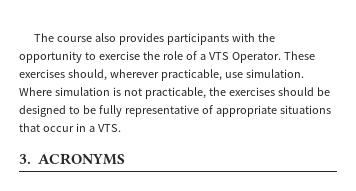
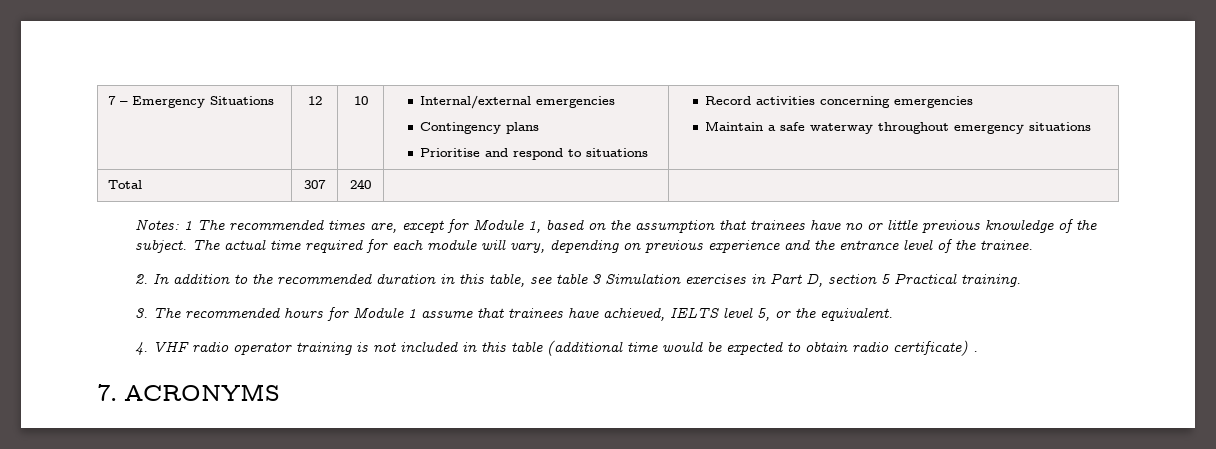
- The course also provides participants with the opportunity to exercise the role of a VTS Operator. These exercises should, wherever practicable, use simulation. Where simulation is not practicable, the exercises should be designed to be fully representative of appropriate situations that occur in a VTS.
- 3. ACRONYMS
+ 7 – Emergency Situations | 12 | 10 | Internal/external emergencies
+ Contingency plans
+ Prioritise and respond to situations | Record activities concerning emergencies
+ Maintain a safe waterway throughout emergency situations
+ Total | 307 | 240 | |
+ Notes: 1 The recommended times are, except for Module 1, based on the assumption that trainees have no or little previous knowledge of the subject. The actual time required for each module will vary, depending on previous experience and the entrance level of the trainee.
+ 2. In addition to the recommended duration in this table, see table 3 Simulation exercises in Part D, section 5 Practical training.
+ 3. The recommended hours for Module 1 assume that trainees have achieved, IELTS level 5, or the equivalent.
+ 4. VHF radio operator training is not included in this table (additional time would be expected to obtain radio certificate) .
+ 7. ACRONYMS

